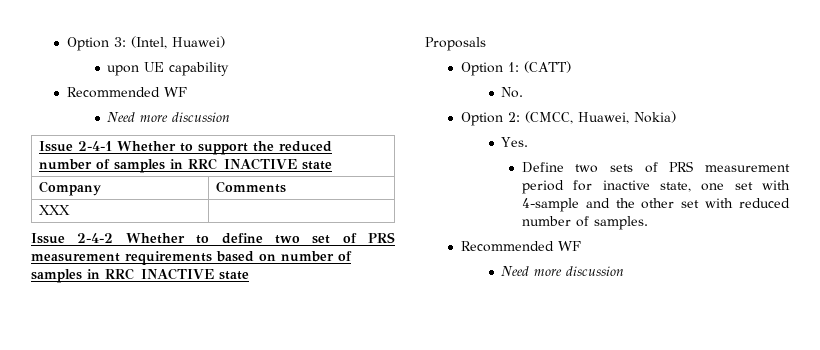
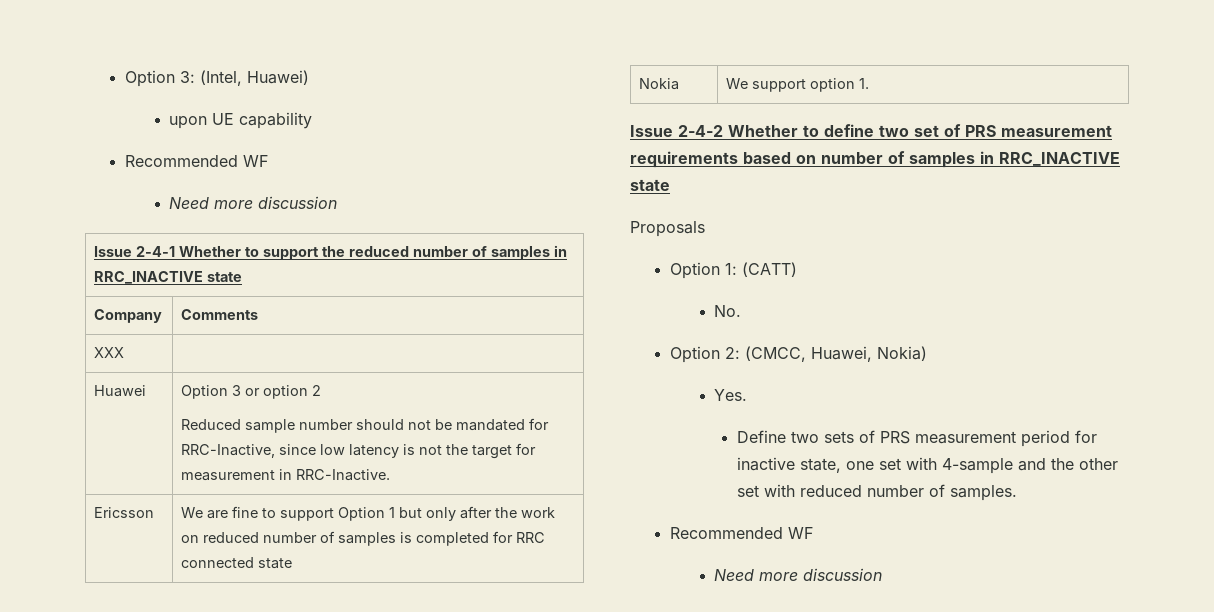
+ Huawei | Option 3 or option 2
+ Reduced sample number should not be mandated for RRC-Inactive, since low latency is not the target for measurement in RRC-Inactive.
+ Ericsson | We are fine to support Option 1 but only after the work on reduced number of samples is completed for RRC connected state
+ Nokia | We support option 1.

